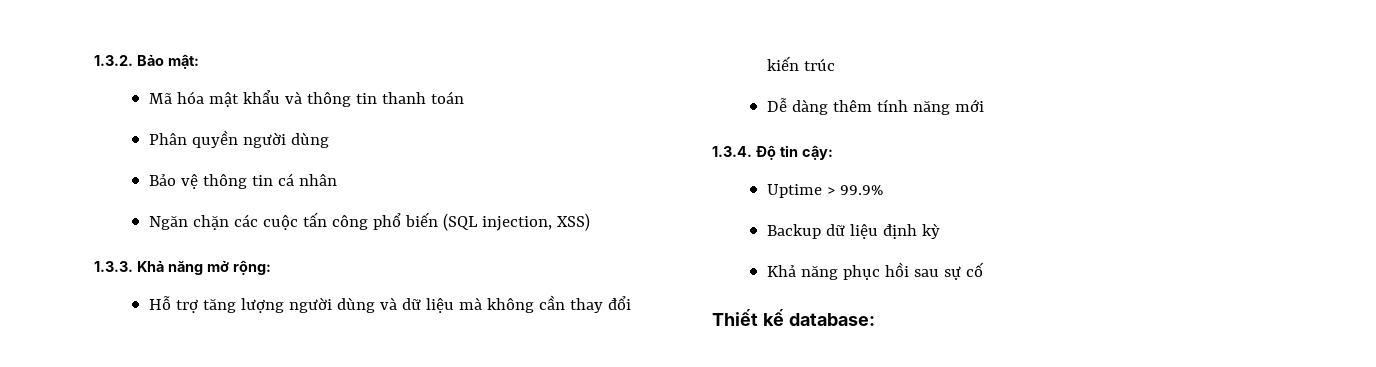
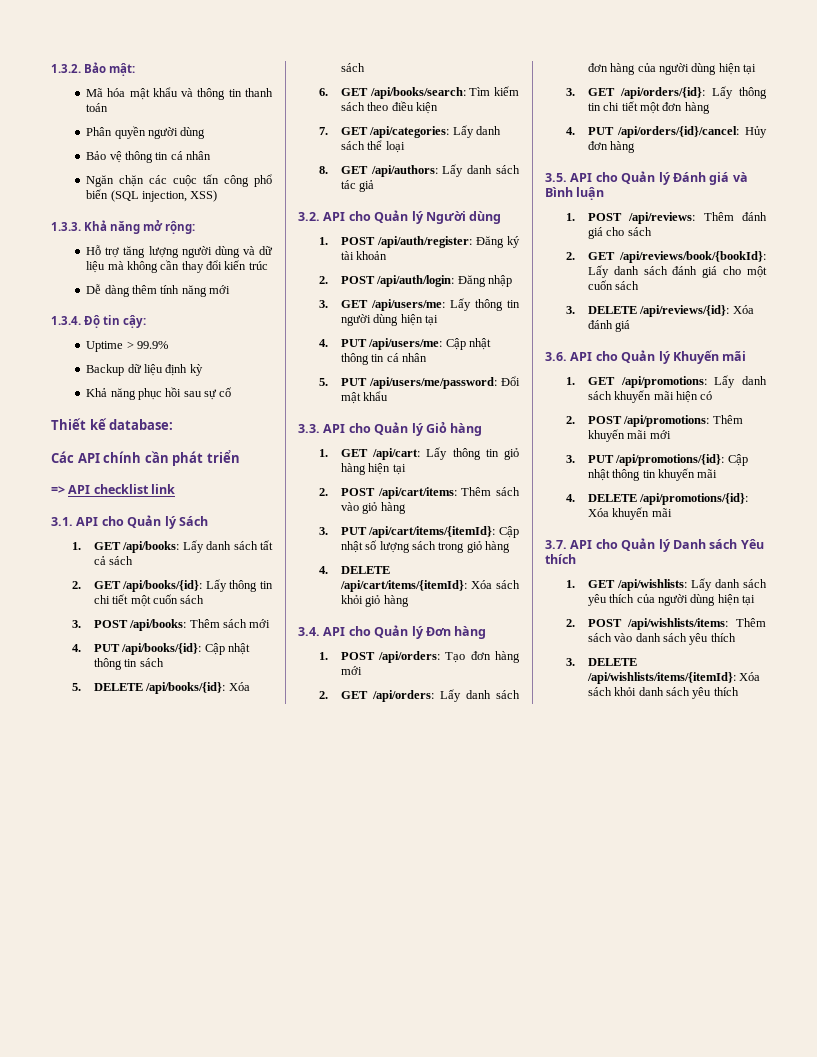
+ Các API chính cần phát triển
+ => API checklist link
+ 3.1. API cho Quản lý Sách
+ 1. GET /api/books: Lấy danh sách tất cả sách
+ 2. GET /api/books/{id}: Lấy thông tin chi tiết một cuốn sách
+ 3. POST /api/books: Thêm sách mới
+ 4. PUT /api/books/{id}: Cập nhật thông tin sách
+ 5. DELETE /api/books/{id}: Xóa sách
+ 6. GET /api/books/search: Tìm kiếm sách theo điều kiện
+ 7. GET /api/categories: Lấy danh sách thể loại
+ 8. GET /api/authors: Lấy danh sách tác giả
+ 3.2. API cho Quản lý Người dùng
+ 1. POST /api/auth/register: Đăng ký tài khoản
+ 2. POST /api/auth/login: Đăng nhập
+ 3. GET /api/users/me: Lấy thông tin người dùng hiện tại
+ 4. PUT /api/users/me: Cập nhật thông tin cá nhân
+ 5. PUT /api/users/me/password: Đổi mật khẩu
+ 3.3. API cho Quản lý Giỏ hàng
+ 1. GET /api/cart: Lấy thông tin giỏ hàng hiện tại
+ 2. POST /api/cart/items: Thêm sách vào giỏ hàng
+ 3. PUT /api/cart/items/{itemId}: Cập nhật số lượng sách trong giỏ hàng
+ 4. DELETE /api/cart/items/{itemId}: Xóa sách khỏi giỏ hàng
+ 3.4. API cho Quản lý Đơn hàng
+ 1. POST /api/orders: Tạo đơn hàng mới
+ 2. GET /api/orders: Lấy danh sách đơn hàng của người dùng hiện tại
+ 3. GET /api/orders/{id}: Lấy thông tin chi tiết một đơn hàng
+ 4. PUT /api/orders/{id}/cancel: Hủy đơn hàng
+ 3.5. API cho Quản lý Đánh giá và Bình luận
+ 1. POST /api/reviews: Thêm đánh giá cho sách
+ 2. GET /api/reviews/book/{bookId}: Lấy danh sách đánh giá cho một cuốn sách
+ 3. DELETE /api/reviews/{id}: Xóa đánh giá
+ 3.6. API cho Quản lý Khuyến mãi
+ 1. GET /api/promotions: Lấy danh sách khuyến mãi hiện có
+ 2. POST /api/promotions: Thêm khuyến mãi mới
+ 3. PUT /api/promotions/{id}: Cập nhật thông tin khuyến mãi
+ 4. DELETE /api/promotions/{id}: Xóa khuyến mãi
+ 3.7. API cho Quản lý Danh sách Yêu thích
+ 1. GET /api/wishlists: Lấy danh sách yêu thích của người dùng hiện tại
+ 2. POST /api/wishlists/items: Thêm sách vào danh sách yêu thích
+ 3. DELETE /api/wishlists/items/{itemId}: Xóa sách khỏi danh sách yêu thích

